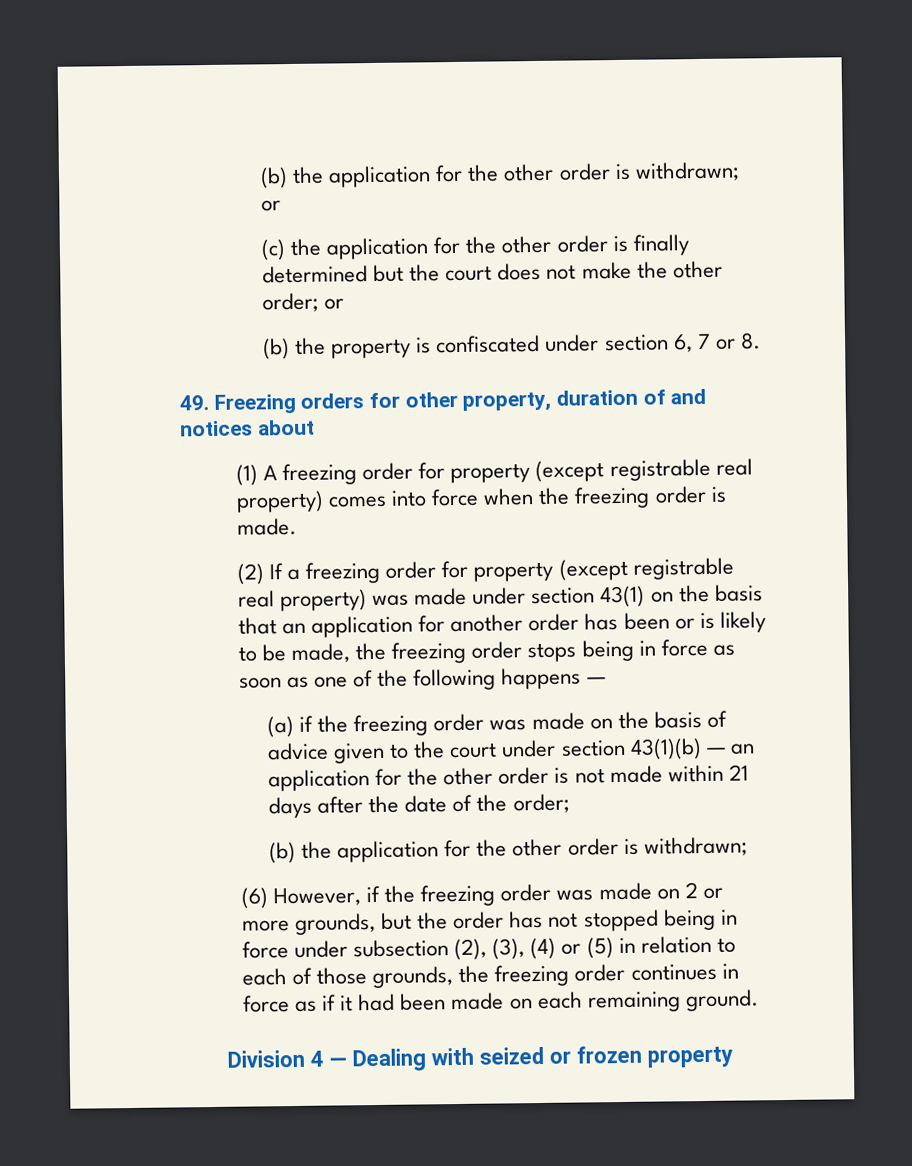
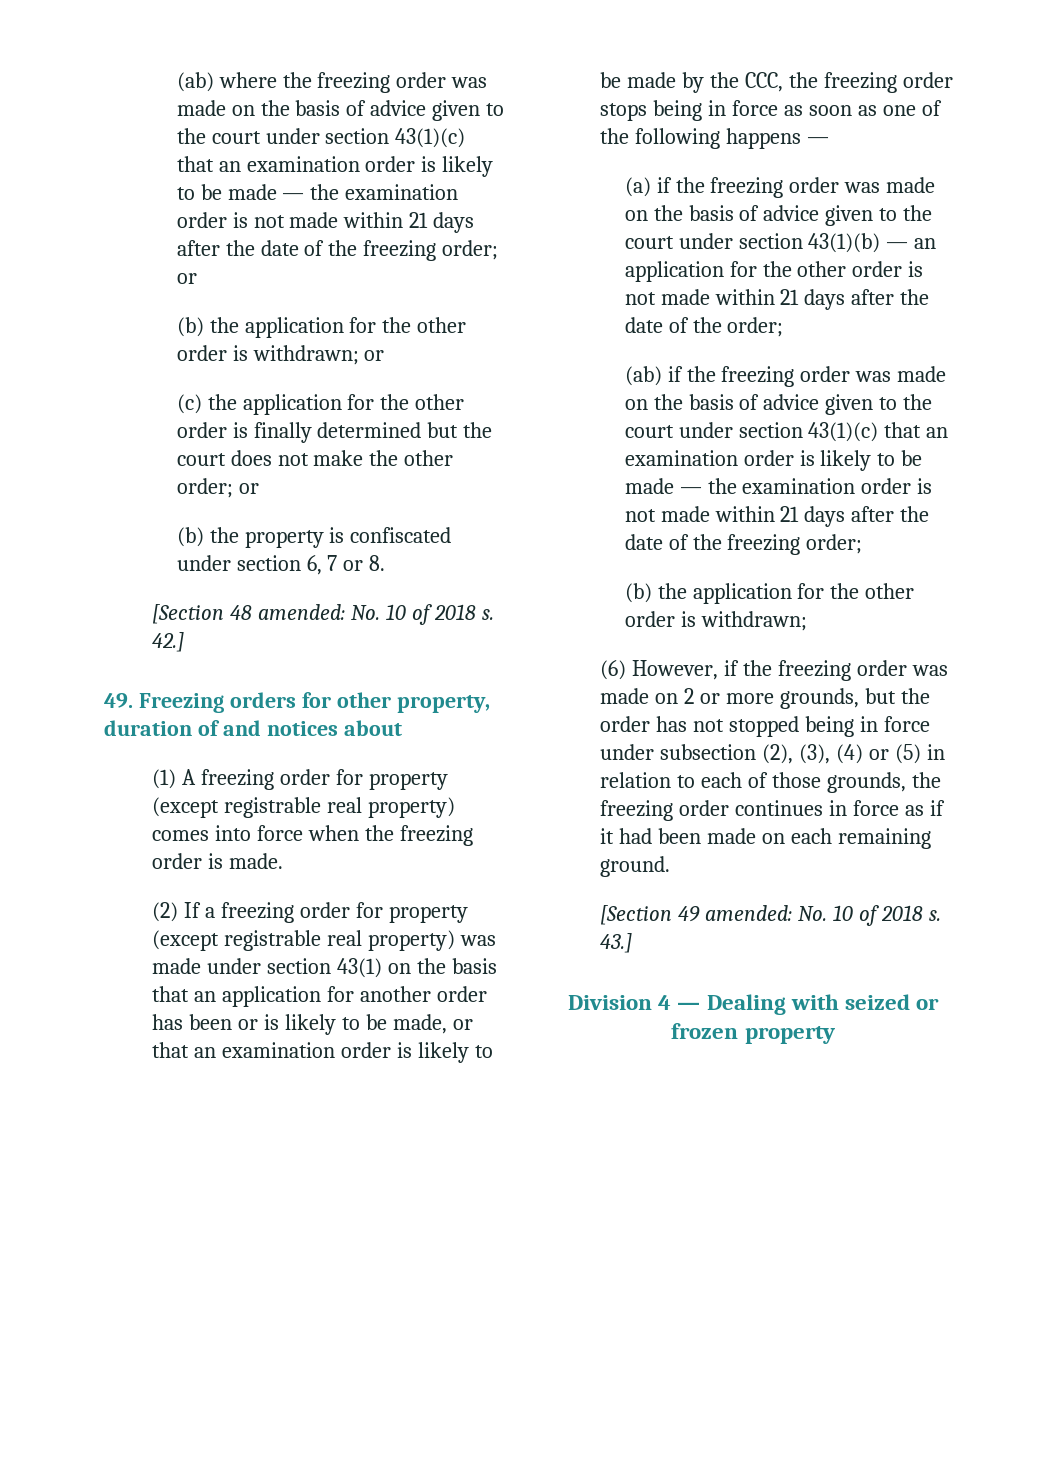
+ (ab) where the freezing order was made on the basis of advice given to the court under section 43(1)(c) that an examination order is likely to be made — the examination order is not made within 21 days after the date of the freezing order; or
+ [Section 48 amended: No. 10 of 2018 s. 42.]
- (2) If a freezing order for property (except registrable real property) was made under section 43(1) on the basis that an application for another order has been or is likely to be made, the freezing order stops being in force as soon as one of the following happens —
+ (2) If a freezing order for property (except registrable real property) was made under section 43(1) on the basis that an application for another order has been or is likely to be made, or that an examination order is likely to be made by the CCC, the freezing order stops being in force as soon as one of the following happens —
+ (ab) if the freezing order was made on the basis of advice given to the court under section 43(1)(c) that an examination order is likely to be made — the examination order is not made within 21 days after the date of the freezing order;
+ [Section 49 amended: No. 10 of 2018 s. 43.]

